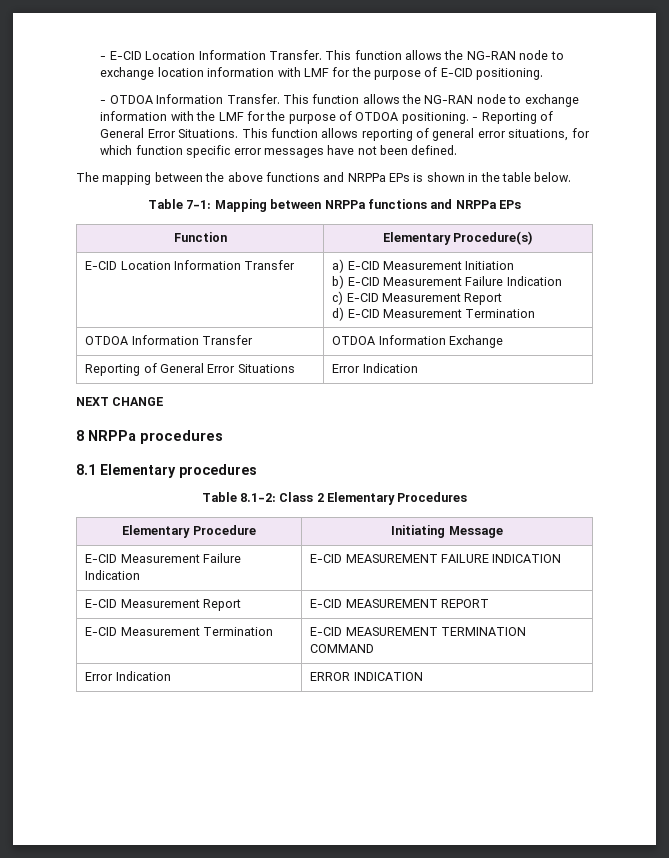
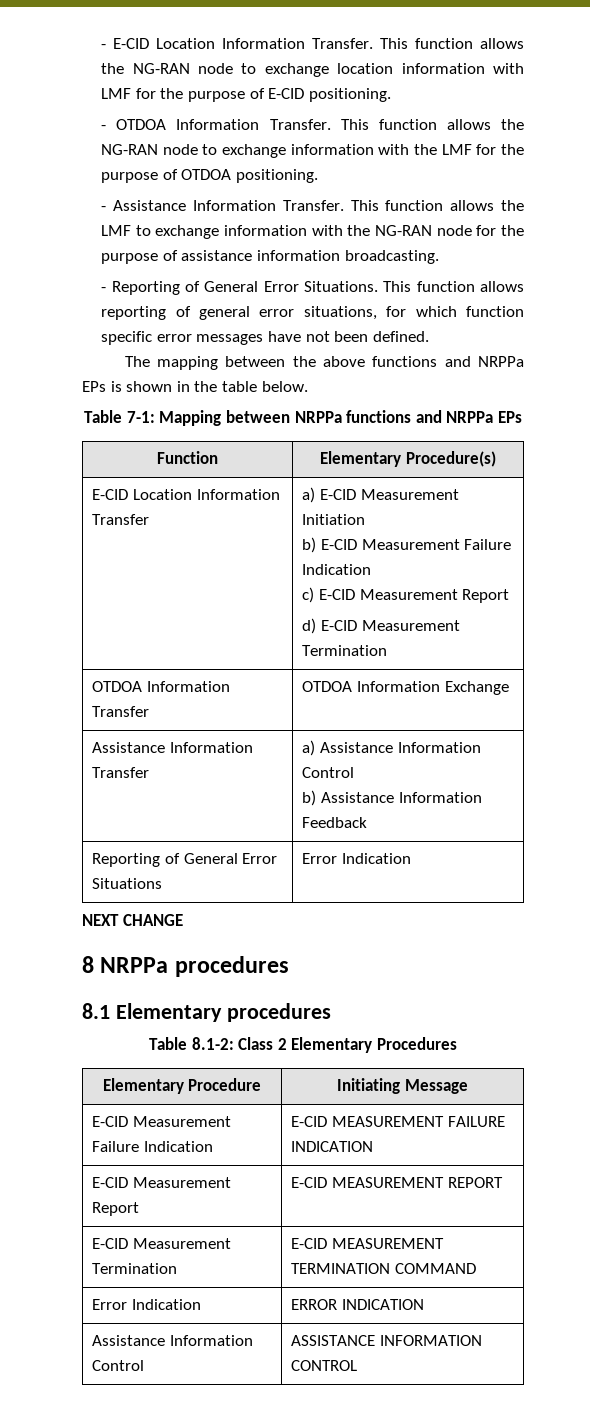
- This function allows the NG-RAN node to exchange information with the LMF for the purpose of OTDOA positioning. - Reporting of General Error Situations.
+ This function allows the NG-RAN node to exchange information with the LMF for the purpose of OTDOA positioning.
+ - Assistance Information Transfer. This function allows the LMF to exchange information with the NG-RAN node for the purpose of assistance information broadcasting.
+ - Reporting of General Error Situations.
+ Assistance Information Transfer | a) Assistance Information Control
+ b) Assistance Information Feedback
+ Assistance Information Control | ASSISTANCE INFORMATION CONTROL

